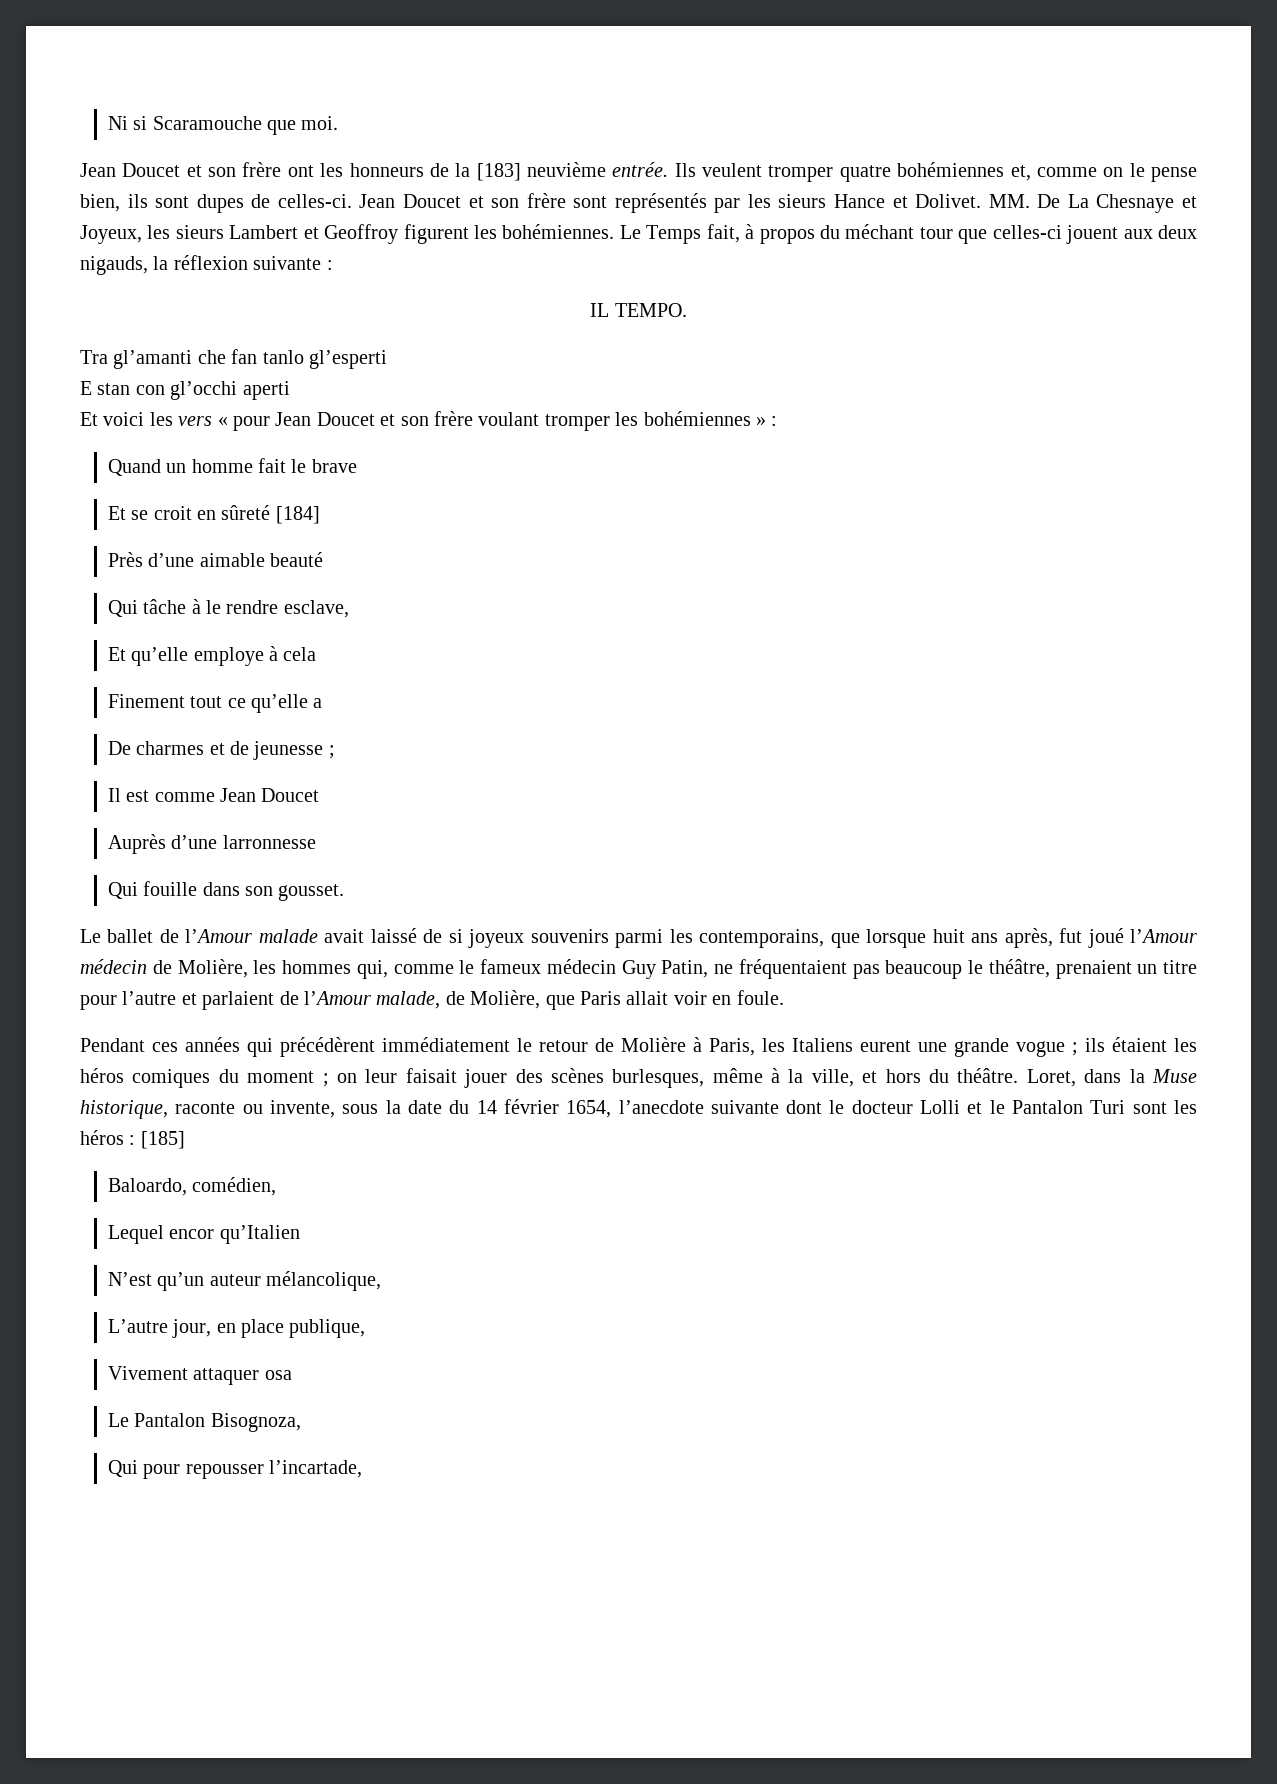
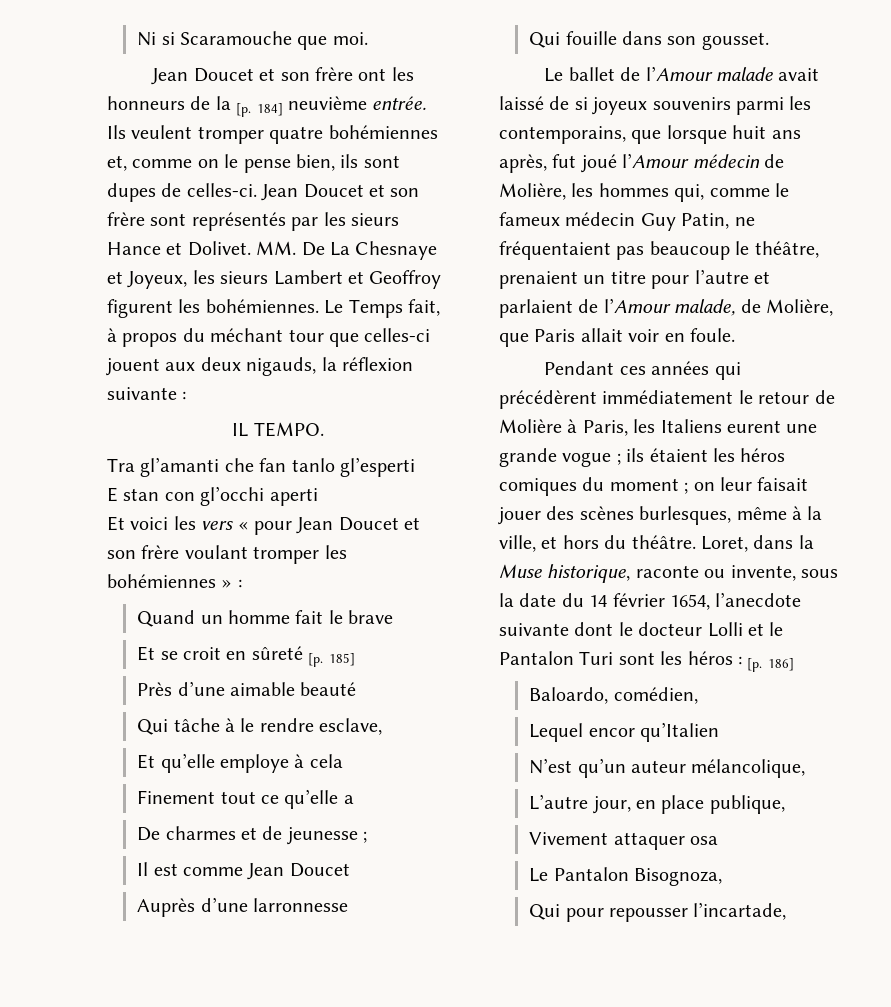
- Jean Doucet et son frère ont les honneurs de la [183] neuvième entrée.
+ Jean Doucet et son frère ont les honneurs de la [p. 184] neuvième entrée.
- Et se croit en sûreté [184]
+ Et se croit en sûreté [p. 185]
- Loret, dans la Muse historique, raconte ou invente, sous la date du 14 février 1654, l’anecdote suivante dont le docteur Lolli et le Pantalon Turi sont les héros : [185]
+ Loret, dans la Muse historique, raconte ou invente, sous la date du 14 février 1654, l’anecdote suivante dont le docteur Lolli et le Pantalon Turi sont les héros : [p. 186]

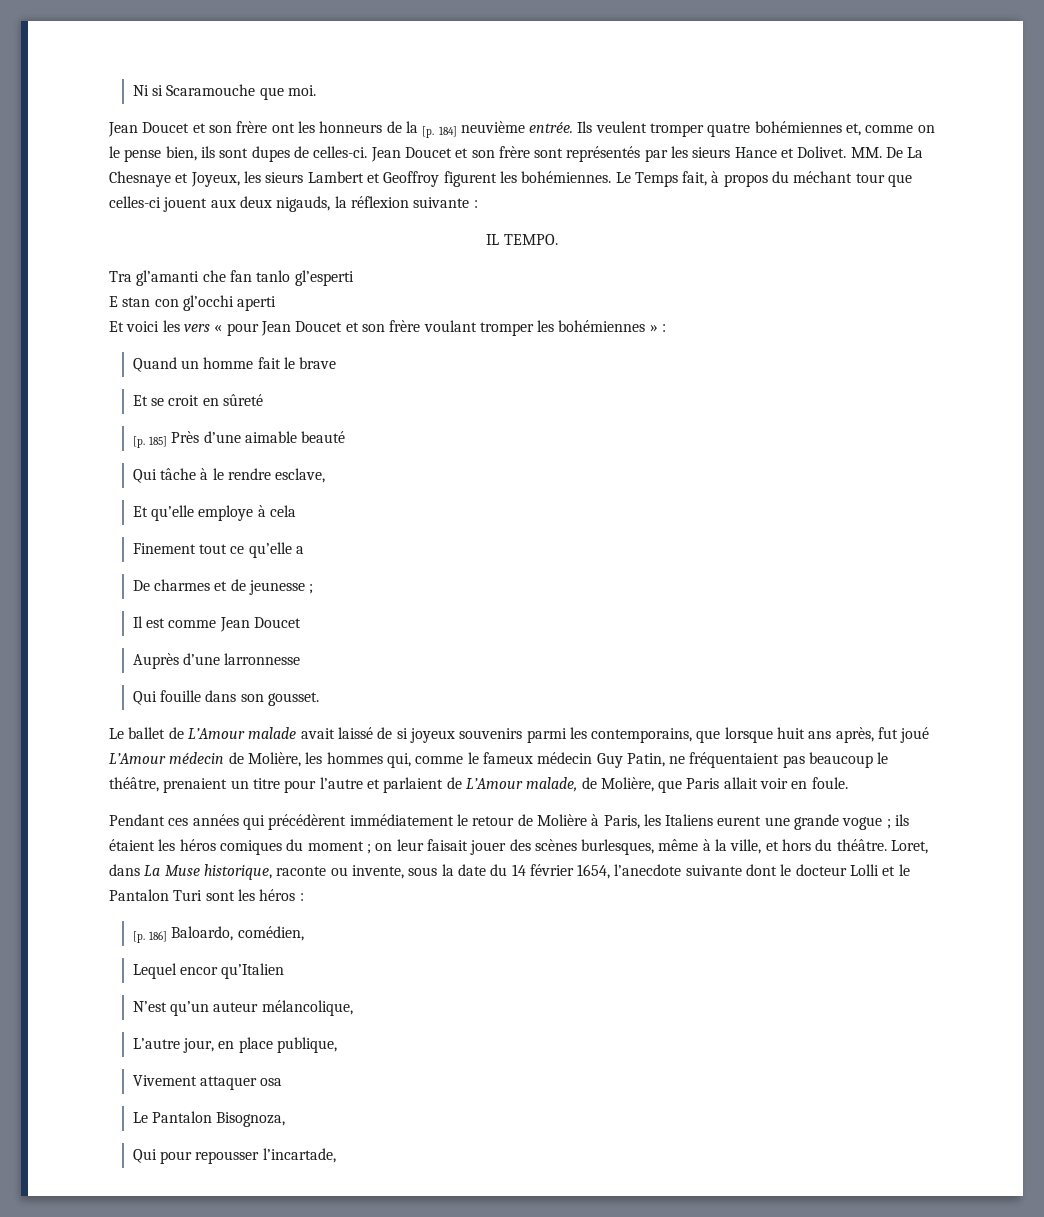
- Et se croit en sûreté [p. 185]
- Près d’une aimable beauté
+ Et se croit en sûreté
+ [p. 185] Près d’une aimable beauté
- Le ballet de l’Amour malade avait laissé de si joyeux souvenirs parmi les contemporains, que lorsque huit ans après, fut joué l’Amour médecin de Molière, les hommes qui, comme le fameux médecin Guy Patin, ne fréquentaient pas beaucoup le théâtre, prenaient un titre pour l’autre et parlaient de l’Amour malade, de Molière, que Paris allait voir en foule.
+ Le ballet de L’Amour malade avait laissé de si joyeux souvenirs parmi les contemporains, que lorsque huit ans après, fut joué L’Amour médecin de Molière, les hommes qui, comme le fameux médecin Guy Patin, ne fréquentaient pas beaucoup le théâtre, prenaient un titre pour l’autre et parlaient de L’Amour malade, de Molière, que Paris allait voir en foule.
- Loret, dans la Muse historique, raconte ou invente, sous la date du 14 février 1654, l’anecdote suivante dont le docteur Lolli et le Pantalon Turi sont les héros : [p. 186]
- Baloardo, comédien,
+ Loret, dans La Muse historique, raconte ou invente, sous la date du 14 février 1654, l’anecdote suivante dont le docteur Lolli et le Pantalon Turi sont les héros :
+ [p. 186] Baloardo, comédien,

